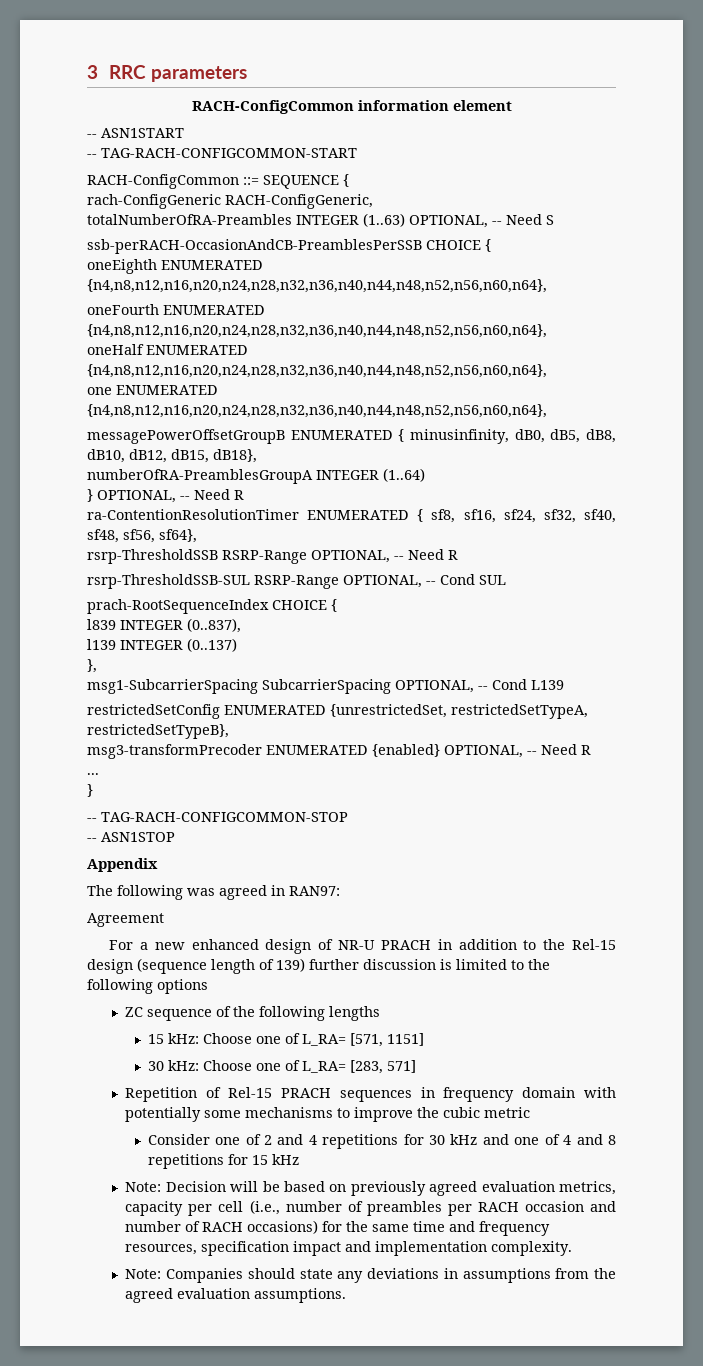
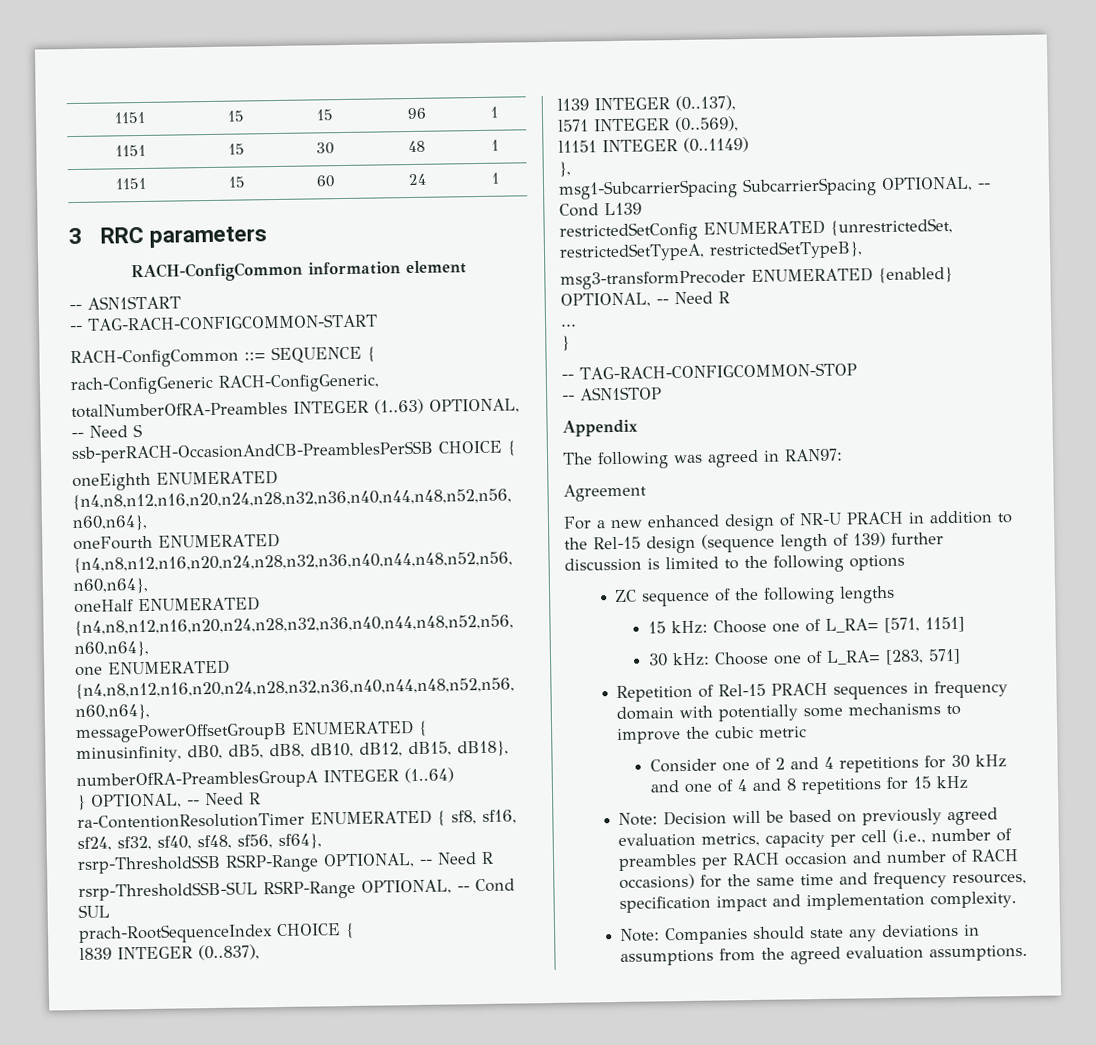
+ 1151 | 15 | 15 | 96 | 1
+ 1151 | 15 | 30 | 48 | 1
+ 1151 | 15 | 60 | 24 | 1
- l139 INTEGER (0..137)
+ l139 INTEGER (0..137),
+ l571 INTEGER (0..569),
+ l1151 INTEGER (0..1149)

